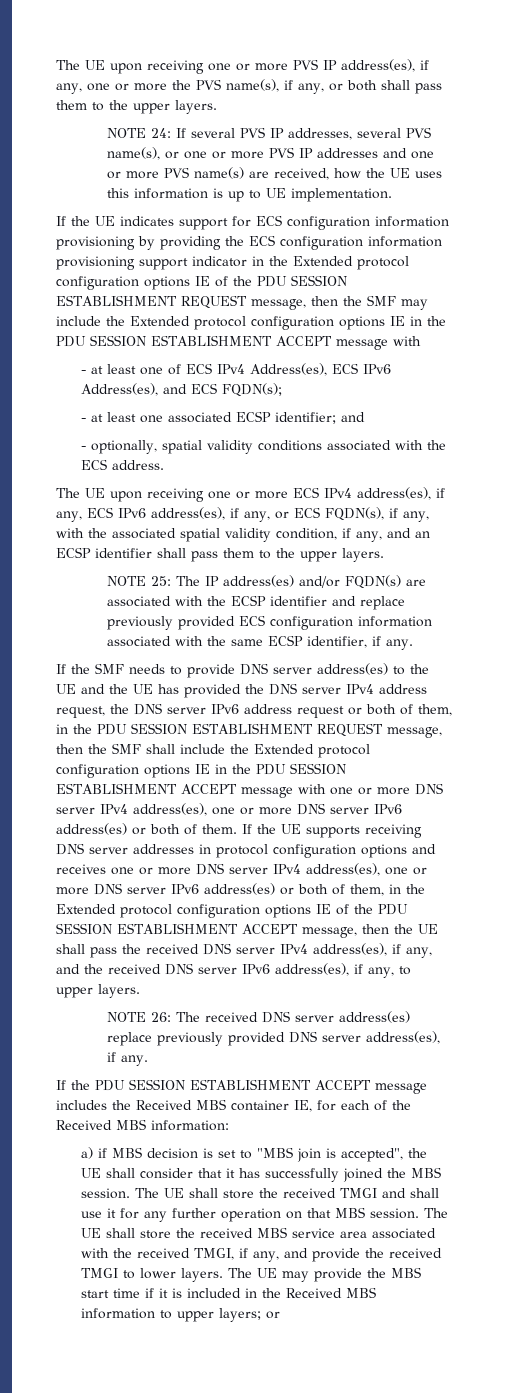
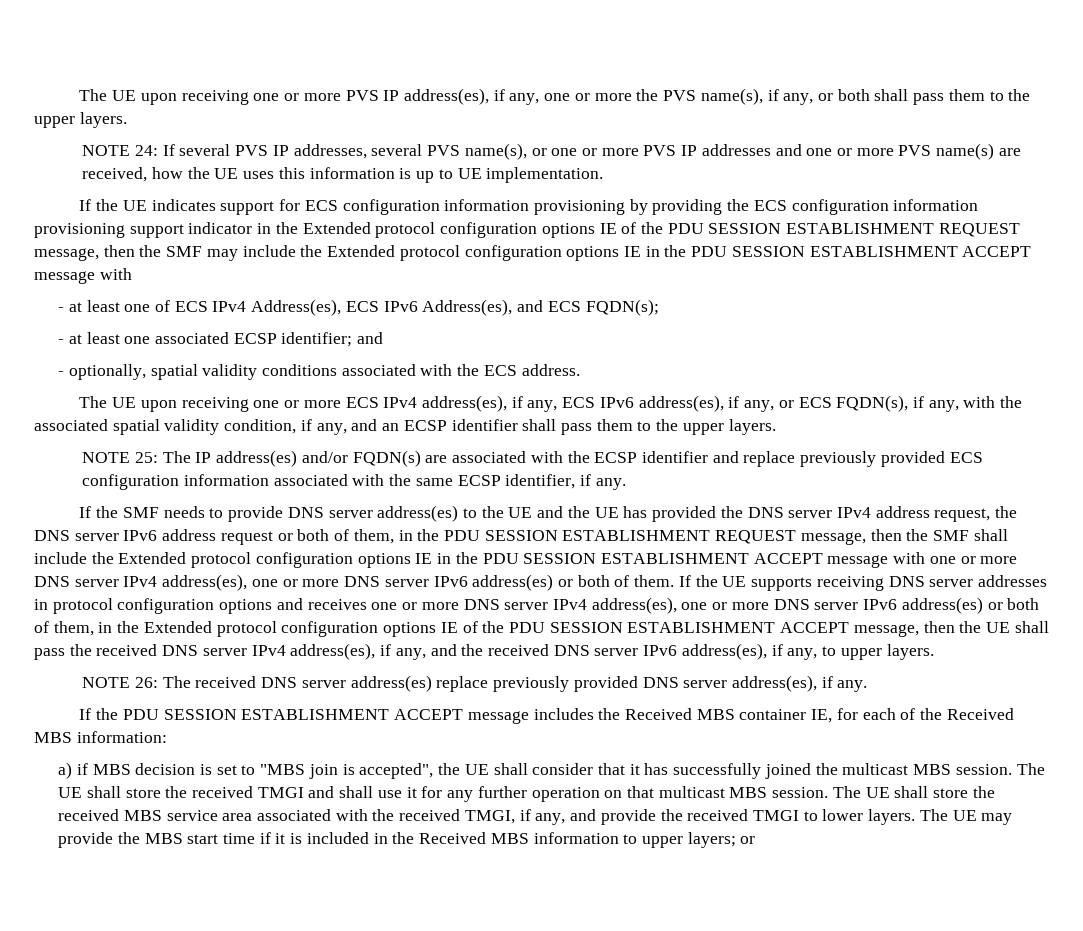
- a) if MBS decision is set to "MBS join is accepted", the UE shall consider that it has successfully joined the MBS session.
+ a) if MBS decision is set to "MBS join is accepted", the UE shall consider that it has successfully joined the multicast MBS session.
- The UE shall store the received TMGI and shall use it for any further operation on that MBS session.
+ The UE shall store the received TMGI and shall use it for any further operation on that multicast MBS session.

